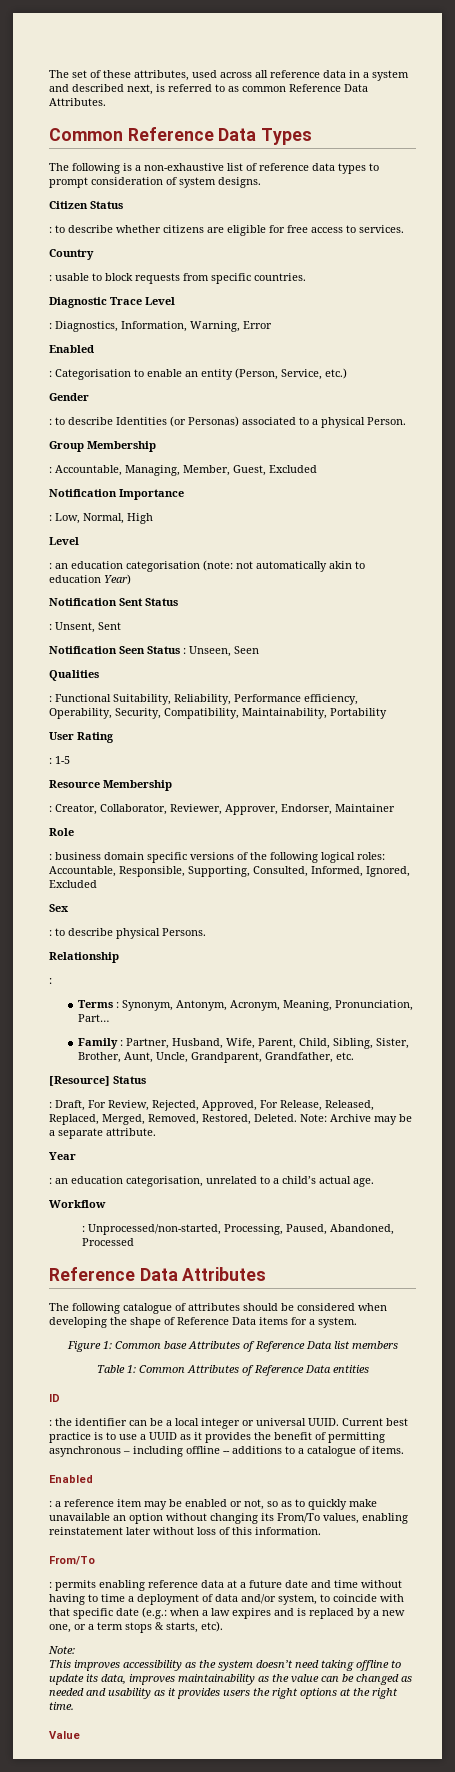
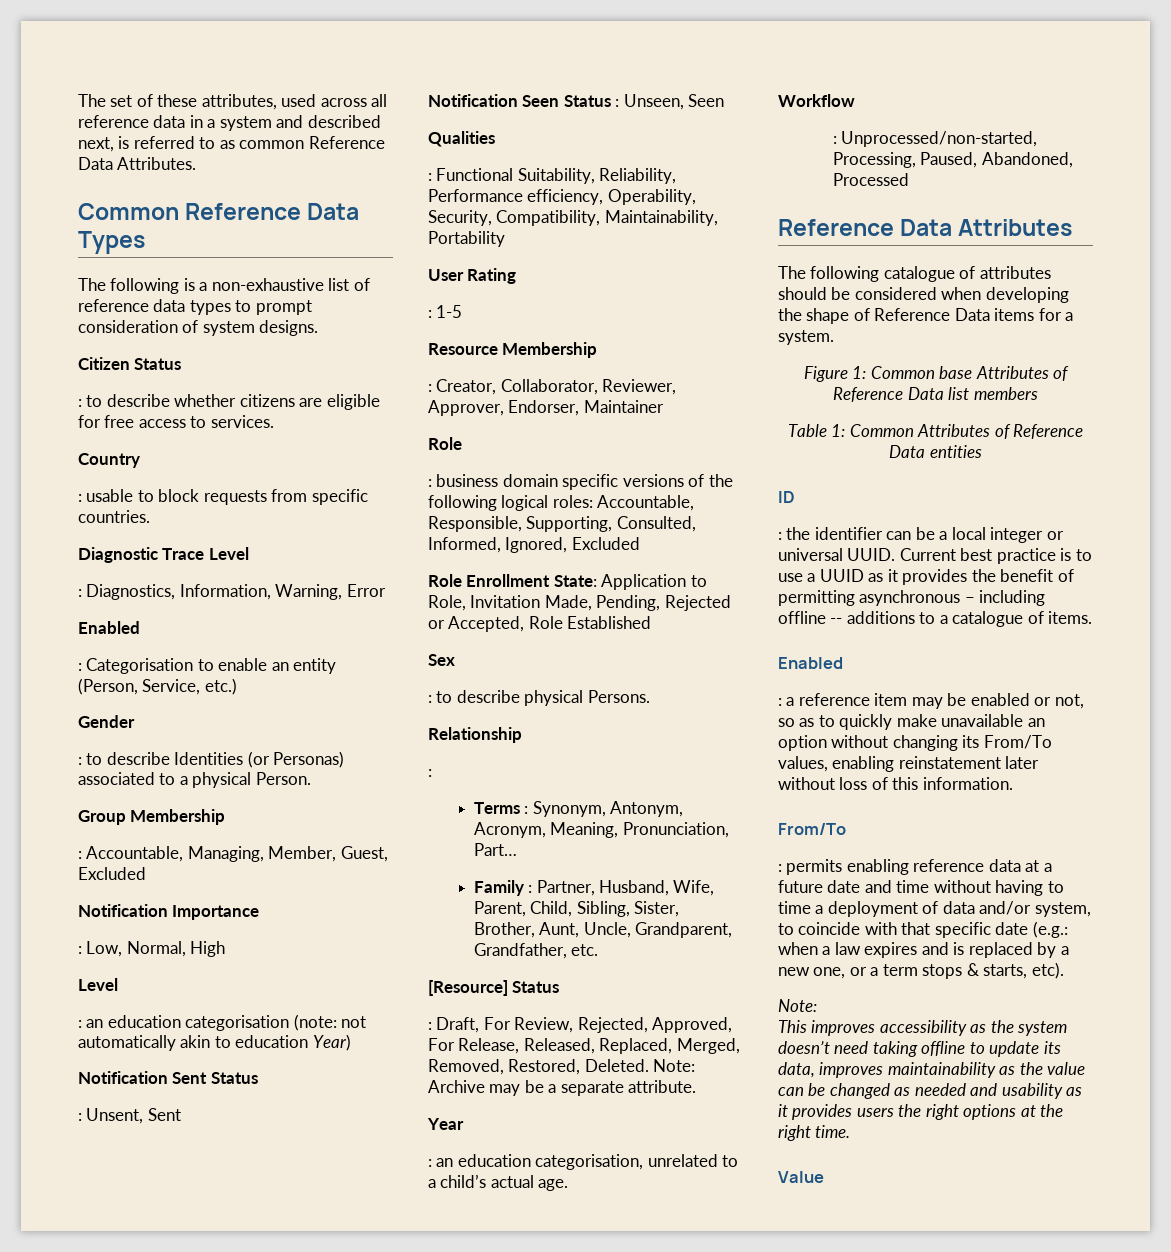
+ Role Enrollment State: Application to Role, Invitation Made, Pending, Rejected or Accepted, Role Established

